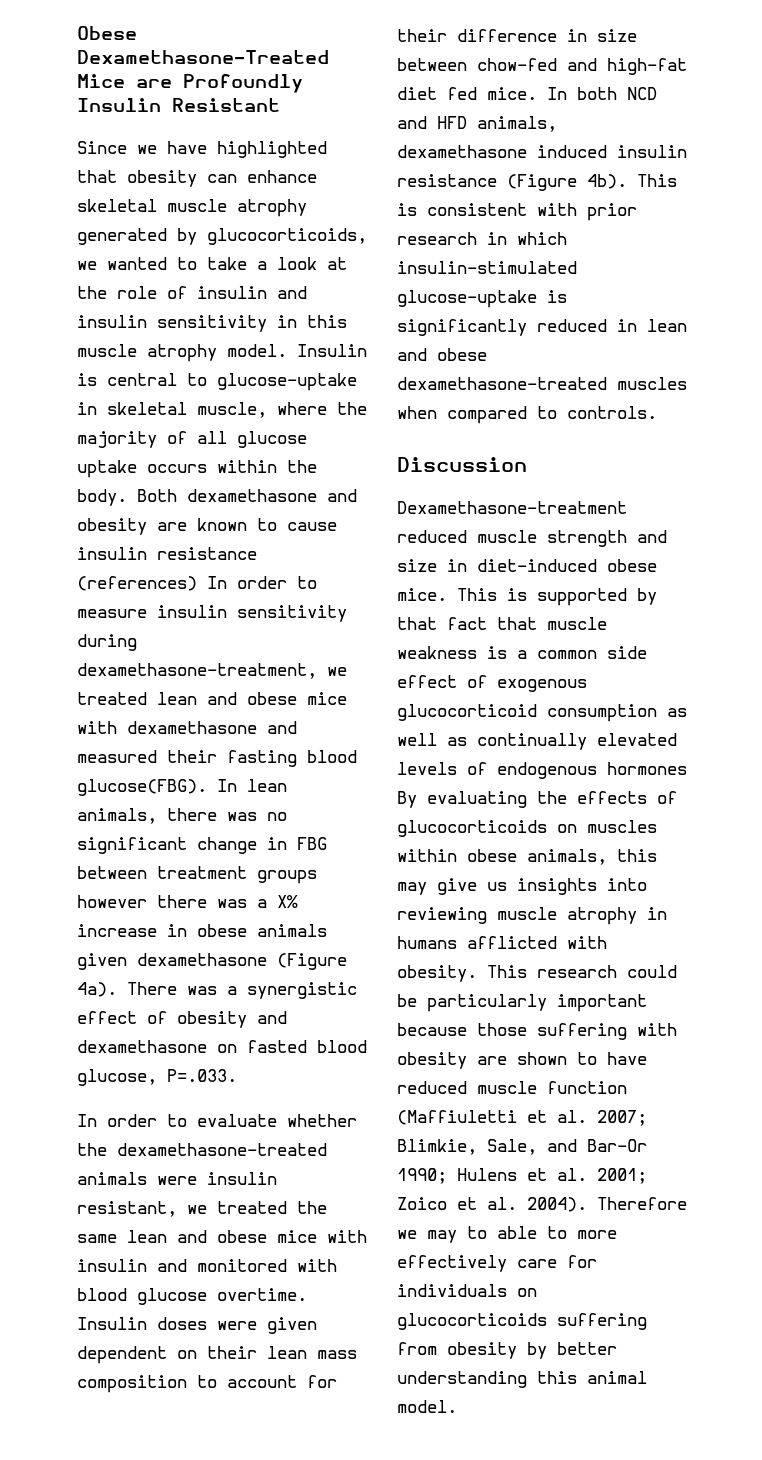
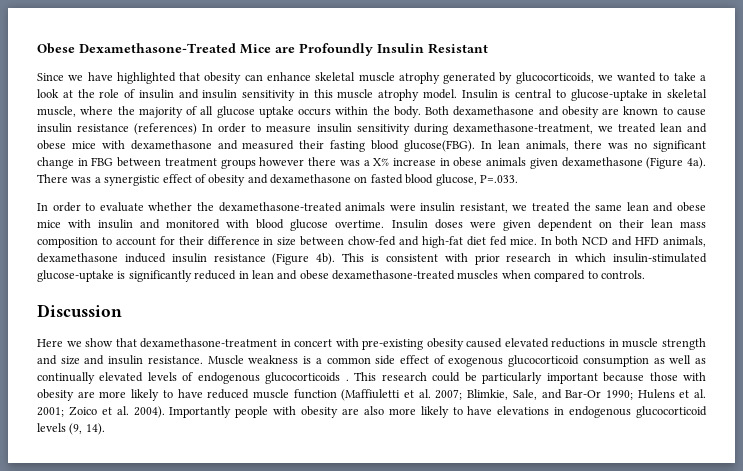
- Dexamethasone-treatment reduced muscle strength and size in diet-induced obese mice. This is supported by that fact that muscle weakness is a common side effect of exogenous glucocorticoid consumption as well as continually elevated levels of endogenous hormones By evaluating the effects of glucocorticoids on muscles within obese animals, this may give us insights into reviewing muscle atrophy in humans afflicted with obesity.
+ Here we show that dexamethasone-treatment in concert with pre-existing obesity caused elevated reductions in muscle strength and size and insulin resistance. Muscle weakness is a common side effect of exogenous glucocorticoid consumption as well as continually elevated levels of endogenous glucocorticoids .
- This research could be particularly important because those suffering with obesity are shown to have reduced muscle function (Maffiuletti et al. 2007; Blimkie, Sale, and Bar-Or 1990; Hulens et al. 2001; Zoico et al. 2004).
+ This research could be particularly important because those with obesity are more likely to have reduced muscle function (Maffiuletti et al. 2007; Blimkie, Sale, and Bar-Or 1990; Hulens et al. 2001; Zoico et al. 2004).
- Therefore we may to able to more effectively care for individuals on glucocorticoids suffering from obesity by better understanding this animal model.
+ Importantly people with obesity are also more likely to have elevations in endogenous glucocorticoid levels (9, 14).

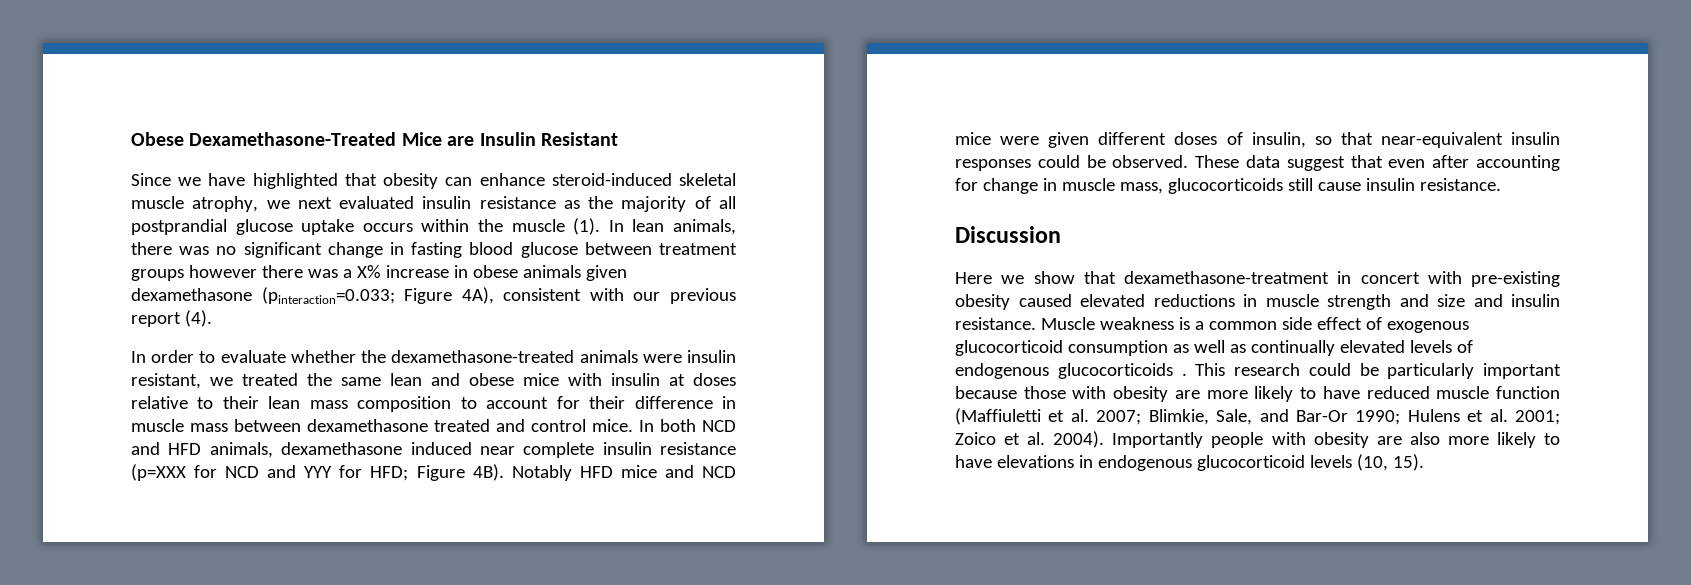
- Obese Dexamethasone-Treated Mice are Profoundly Insulin Resistant
+ Obese Dexamethasone-Treated Mice are Insulin Resistant
- Since we have highlighted that obesity can enhance skeletal muscle atrophy generated by glucocorticoids, we wanted to take a look at the role of insulin and insulin sensitivity in this muscle atrophy model. Insulin is central to glucose-uptake in skeletal muscle, where the majority of all glucose uptake occurs within the body. Both dexamethasone and obesity are known to cause insulin resistance (references) In order to measure insulin sensitivity during dexamethasone-treatment, we treated lean and obese mice with dexamethasone and measured their fasting blood glucose(FBG).
+ Since we have highlighted that obesity can enhance steroid-induced skeletal muscle atrophy, we next evaluated insulin resistance as the majority of all postprandial glucose uptake occurs within the muscle (1).
- In lean animals, there was no significant change in FBG between treatment groups however there was a X% increase in obese animals given dexamethasone (Figure 4a). There was a synergistic effect of obesity and dexamethasone on fasted blood glucose, P=.033.
+ In lean animals, there was no significant change in fasting blood glucose between treatment groups however there was a X% increase in obese animals given dexamethasone (pinteraction=0.033; Figure 4A), consistent with our previous report (4).
- In order to evaluate whether the dexamethasone-treated animals were insulin resistant, we treated the same lean and obese mice with insulin and monitored with blood glucose overtime. Insulin doses were given dependent on their lean mass composition to account for their difference in size between chow-fed and high-fat diet fed mice.
+ In order to evaluate whether the dexamethasone-treated animals were insulin resistant, we treated the same lean and obese mice with insulin at doses relative to their lean mass composition to account for their difference in muscle mass between dexamethasone treated and control mice.
- In both NCD and HFD animals, dexamethasone induced insulin resistance (Figure 4b). This is consistent with prior research in which insulin-stimulated glucose-uptake is significantly reduced in lean and obese dexamethasone-treated muscles when compared to controls.
+ In both NCD and HFD animals, dexamethasone induced near complete insulin resistance (p=XXX for NCD and YYY for HFD; Figure 4B). Notably HFD mice and NCD mice were given different doses of insulin, so that near-equivalent insulin responses could be observed. These data suggest that even after accounting for change in muscle mass, glucocorticoids still cause insulin resistance.
- Importantly people with obesity are also more likely to have elevations in endogenous glucocorticoid levels (9, 14).
+ Importantly people with obesity are also more likely to have elevations in endogenous glucocorticoid levels (10, 15).

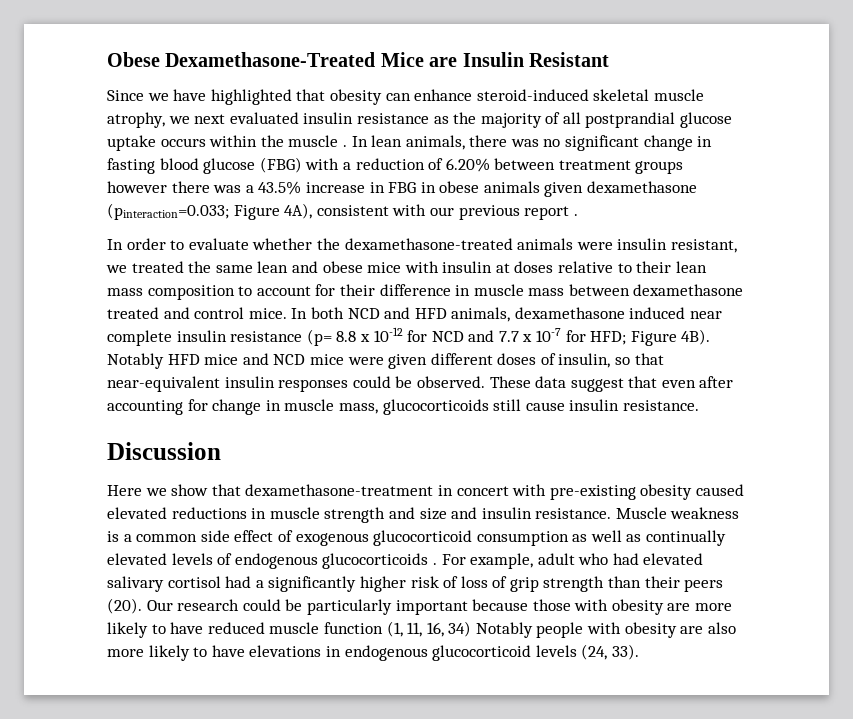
- Since we have highlighted that obesity can enhance steroid-induced skeletal muscle atrophy, we next evaluated insulin resistance as the majority of all postprandial glucose uptake occurs within the muscle (1).
+ Since we have highlighted that obesity can enhance steroid-induced skeletal muscle atrophy, we next evaluated insulin resistance as the majority of all postprandial glucose uptake occurs within the muscle .
- In lean animals, there was no significant change in fasting blood glucose between treatment groups however there was a X% increase in obese animals given dexamethasone (pinteraction=0.033; Figure 4A), consistent with our previous report (4).
+ In lean animals, there was no significant change in fasting blood glucose (FBG) with a reduction of 6.20% between treatment groups however there was a 43.5% increase in FBG in obese animals given dexamethasone (pinteraction=0.033; Figure 4A), consistent with our previous report .
- In both NCD and HFD animals, dexamethasone induced near complete insulin resistance (p=XXX for NCD and YYY for HFD; Figure 4B).
+ In both NCD and HFD animals, dexamethasone induced near complete insulin resistance (p= 8.8 x 10-12 for NCD and 7.7 x 10-7 for HFD; Figure 4B).
- This research could be particularly important because those with obesity are more likely to have reduced muscle function (Maffiuletti et al. 2007; Blimkie, Sale, and Bar-Or 1990; Hulens et al. 2001; Zoico et al. 2004). Importantly people with obesity are also more likely to have elevations in endogenous glucocorticoid levels (10, 15).
+ For example, adult who had elevated salivary cortisol had a significantly higher risk of loss of grip strength than their peers (20). Our research could be particularly important because those with obesity are more likely to have reduced muscle function (1, 11, 16, 34) Notably people with obesity are also more likely to have elevations in endogenous glucocorticoid levels (24, 33).

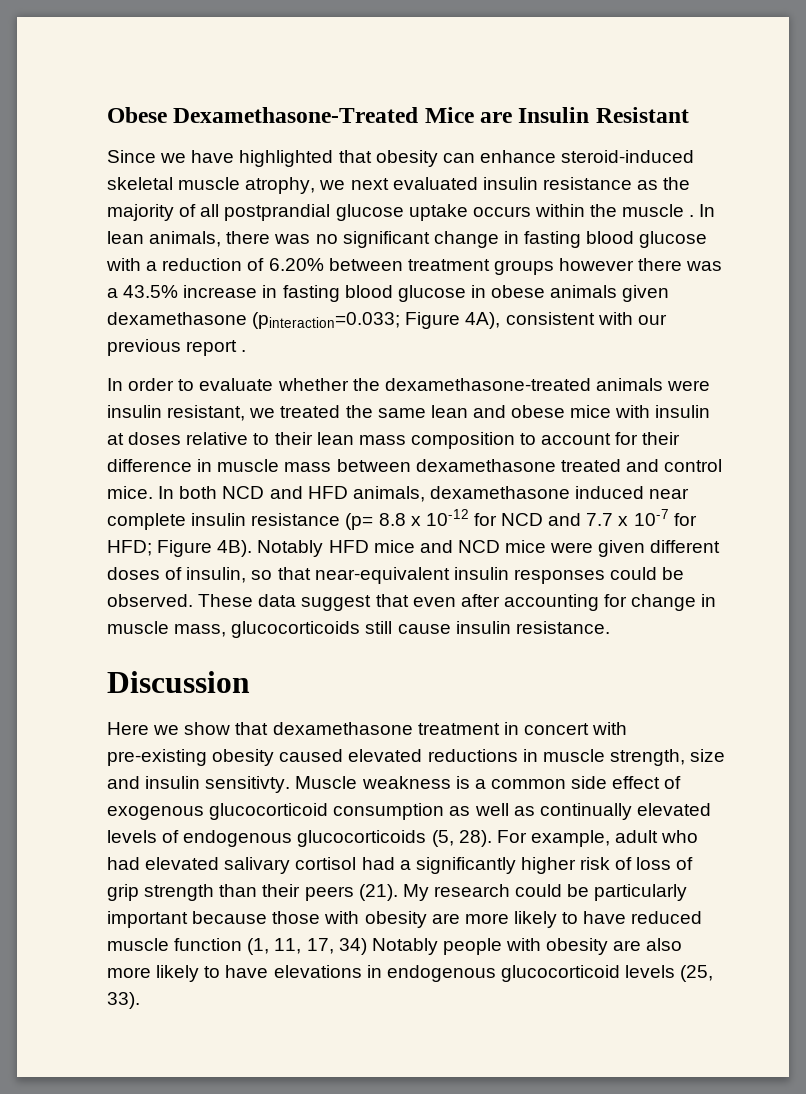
- In lean animals, there was no significant change in fasting blood glucose (FBG) with a reduction of 6.20% between treatment groups however there was a 43.5% increase in FBG in obese animals given dexamethasone (pinteraction=0.033; Figure 4A), consistent with our previous report .
+ In lean animals, there was no significant change in fasting blood glucose with a reduction of 6.20% between treatment groups however there was a 43.5% increase in fasting blood glucose in obese animals given dexamethasone (pinteraction=0.033; Figure 4A), consistent with our previous report .
- Here we show that dexamethasone-treatment in concert with pre-existing obesity caused elevated reductions in muscle strength and size and insulin resistance.
+ Here we show that dexamethasone treatment in concert with pre-existing obesity caused elevated reductions in muscle strength, size and insulin sensitivty.
- Muscle weakness is a common side effect of exogenous glucocorticoid consumption as well as continually elevated levels of endogenous glucocorticoids .
+ Muscle weakness is a common side effect of exogenous glucocorticoid consumption as well as continually elevated levels of endogenous glucocorticoids (5, 28).
- For example, adult who had elevated salivary cortisol had a significantly higher risk of loss of grip strength than their peers (20). Our research could be particularly important because those with obesity are more likely to have reduced muscle function (1, 11, 16, 34) Notably people with obesity are also more likely to have elevations in endogenous glucocorticoid levels (24, 33).
+ For example, adult who had elevated salivary cortisol had a significantly higher risk of loss of grip strength than their peers (21). My research could be particularly important because those with obesity are more likely to have reduced muscle function (1, 11, 17, 34) Notably people with obesity are also more likely to have elevations in endogenous glucocorticoid levels (25, 33).

